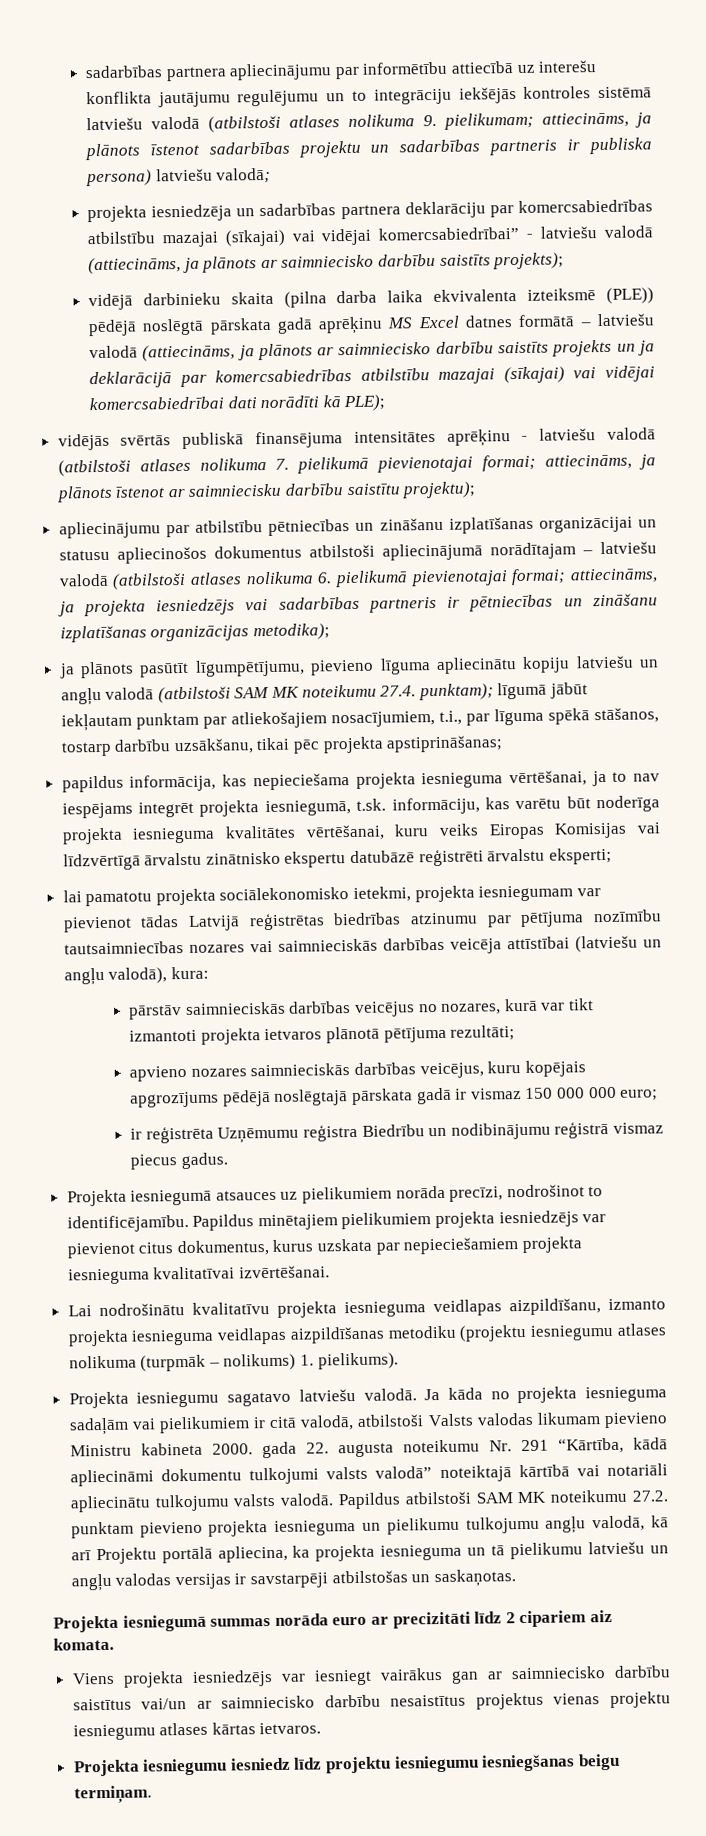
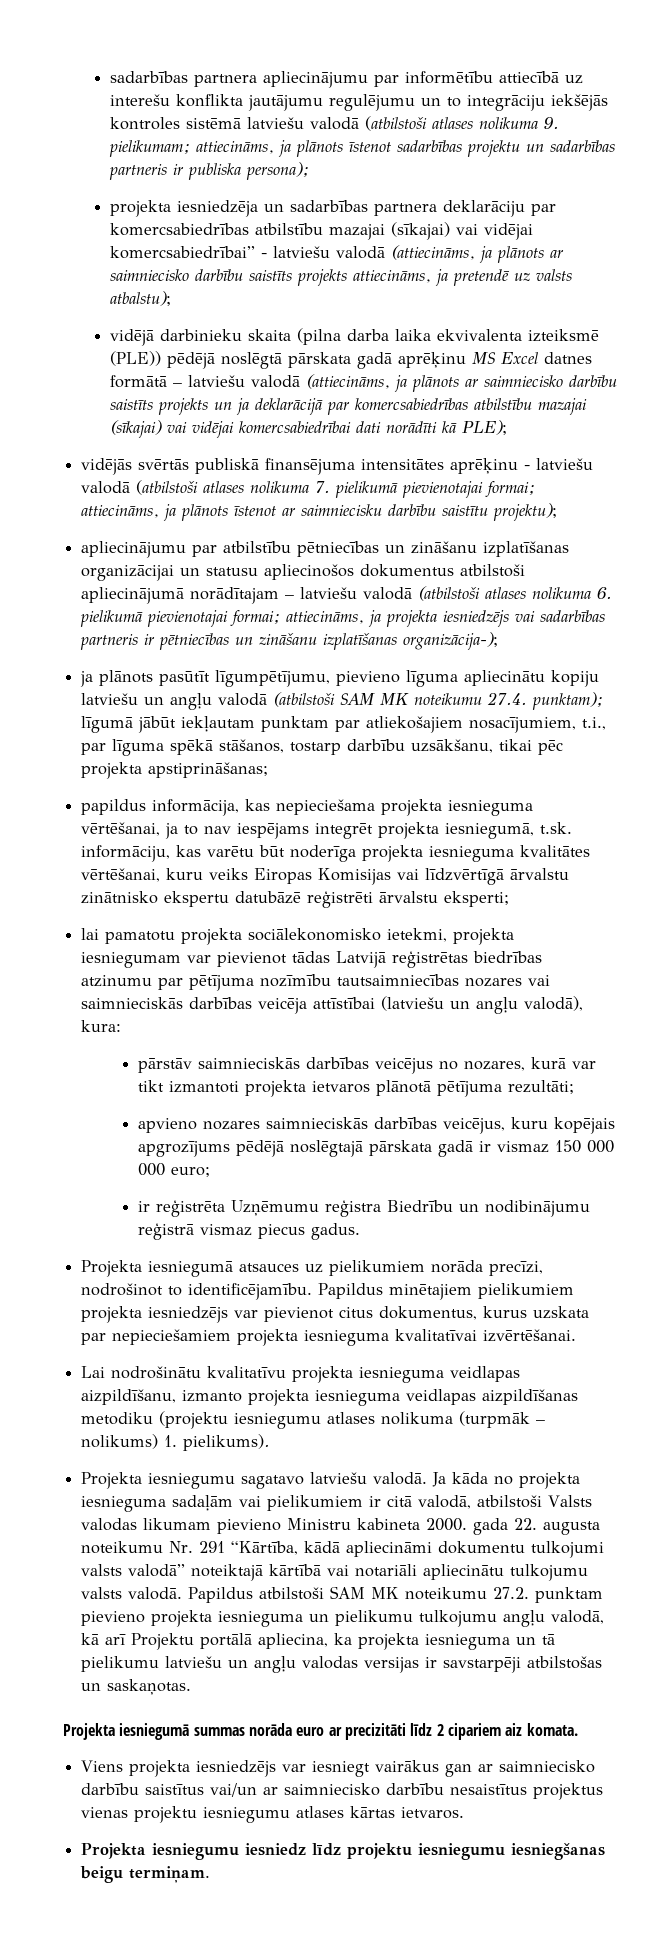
- sadarbības partnera apliecinājumu par informētību attiecībā uz interešu konflikta jautājumu regulējumu un to integrāciju iekšējās kontroles sistēmā latviešu valodā (atbilstoši atlases nolikuma 9. pielikumam; attiecināms, ja plānots īstenot sadarbības projektu un sadarbības partneris ir publiska persona) latviešu valodā;
+ sadarbības partnera apliecinājumu par informētību attiecībā uz interešu konflikta jautājumu regulējumu un to integrāciju iekšējās kontroles sistēmā latviešu valodā (atbilstoši atlases nolikuma 9. pielikumam; attiecināms, ja plānots īstenot sadarbības projektu un sadarbības partneris ir publiska persona);
- projekta iesniedzēja un sadarbības partnera deklarāciju par komercsabiedrības atbilstību mazajai (sīkajai) vai vidējai komercsabiedrībai” - latviešu valodā (attiecināms, ja plānots ar saimniecisko darbību saistīts projekts);
+ projekta iesniedzēja un sadarbības partnera deklarāciju par komercsabiedrības atbilstību mazajai (sīkajai) vai vidējai komercsabiedrībai” - latviešu valodā (attiecināms, ja plānots ar saimniecisko darbību saistīts projekts attiecināms, ja pretendē uz valsts atbalstu);
- apliecinājumu par atbilstību pētniecības un zināšanu izplatīšanas organizācijai un statusu apliecinošos dokumentus atbilstoši apliecinājumā norādītajam – latviešu valodā (atbilstoši atlases nolikuma 6. pielikumā pievienotajai formai; attiecināms, ja projekta iesniedzējs vai sadarbības partneris ir pētniecības un zināšanu izplatīšanas organizācijas metodika);
+ apliecinājumu par atbilstību pētniecības un zināšanu izplatīšanas organizācijai un statusu apliecinošos dokumentus atbilstoši apliecinājumā norādītajam – latviešu valodā (atbilstoši atlases nolikuma 6. pielikumā pievienotajai formai; attiecināms, ja projekta iesniedzējs vai sadarbības partneris ir pētniecības un zināšanu izplatīšanas organizācija-);

